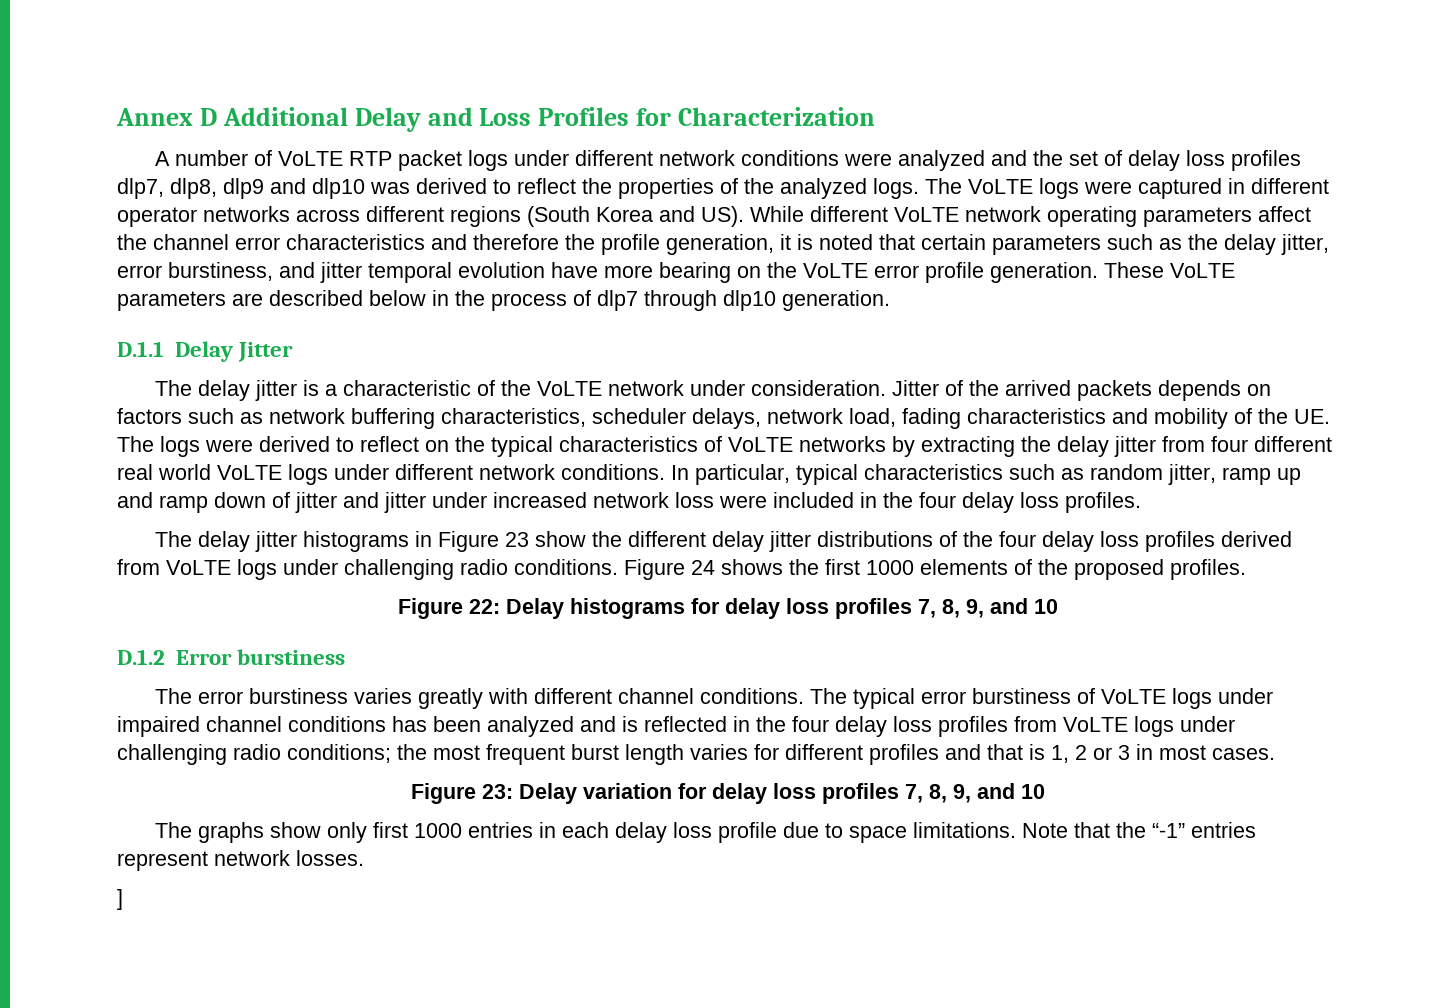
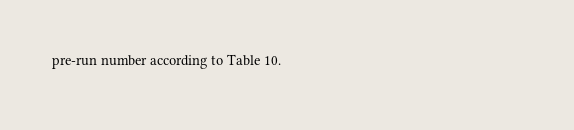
- Annex D Additional Delay and Loss Profiles for Characterization
- A number of VoLTE RTP packet logs under different network conditions were analyzed and the set of delay loss profiles dlp7, dlp8, dlp9 and dlp10 was derived to reflect the properties of the analyzed logs. The VoLTE logs were captured in different operator networks across different regions (South Korea and US). While different VoLTE network operating parameters affect the channel error characteristics and therefore the profile generation, it is noted that certain parameters such as the delay jitter, error burstiness, and jitter temporal evolution have more bearing on the VoLTE error profile generation. These VoLTE parameters are described below in the process of dlp7 through dlp10 generation.
- D.1.1 Delay Jitter
- The delay jitter is a characteristic of the VoLTE network under consideration. Jitter of the arrived packets depends on factors such as network buffering characteristics, scheduler delays, network load, fading characteristics and mobility of the UE. The logs were derived to reflect on the typical characteristics of VoLTE networks by extracting the delay jitter from four different real world VoLTE logs under different network conditions. In particular, typical characteristics such as random jitter, ramp up and ramp down of jitter and jitter under increased network loss were included in the four delay loss profiles.
- The delay jitter histograms in Figure 23 show the different delay jitter distributions of the four delay loss profiles derived from VoLTE logs under challenging radio conditions. Figure 24 shows the first 1000 elements of the proposed profiles.
- Figure 22: Delay histograms for delay loss profiles 7, 8, 9, and 10
- D.1.2 Error burstiness
- The error burstiness varies greatly with different channel conditions. The typical error burstiness of VoLTE logs under impaired channel conditions has been analyzed and is reflected in the four delay loss profiles from VoLTE logs under challenging radio conditions; the most frequent burst length varies for different profiles and that is 1, 2 or 3 in most cases.
- Figure 23: Delay variation for delay loss profiles 7, 8, 9, and 10
- The graphs show only first 1000 entries in each delay loss profile due to space limitations. Note that the “-1” entries represent network losses.
- ]
+ pre-run number according to Table 10.

